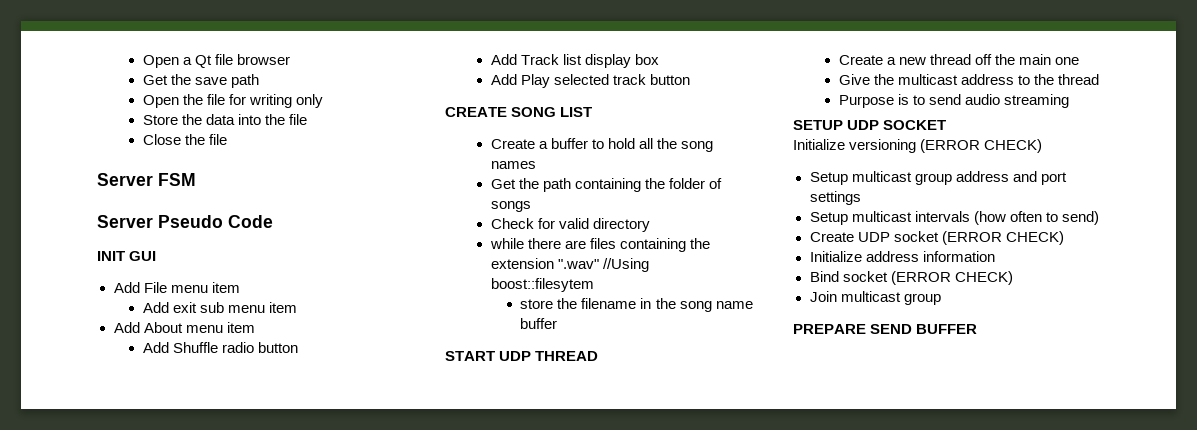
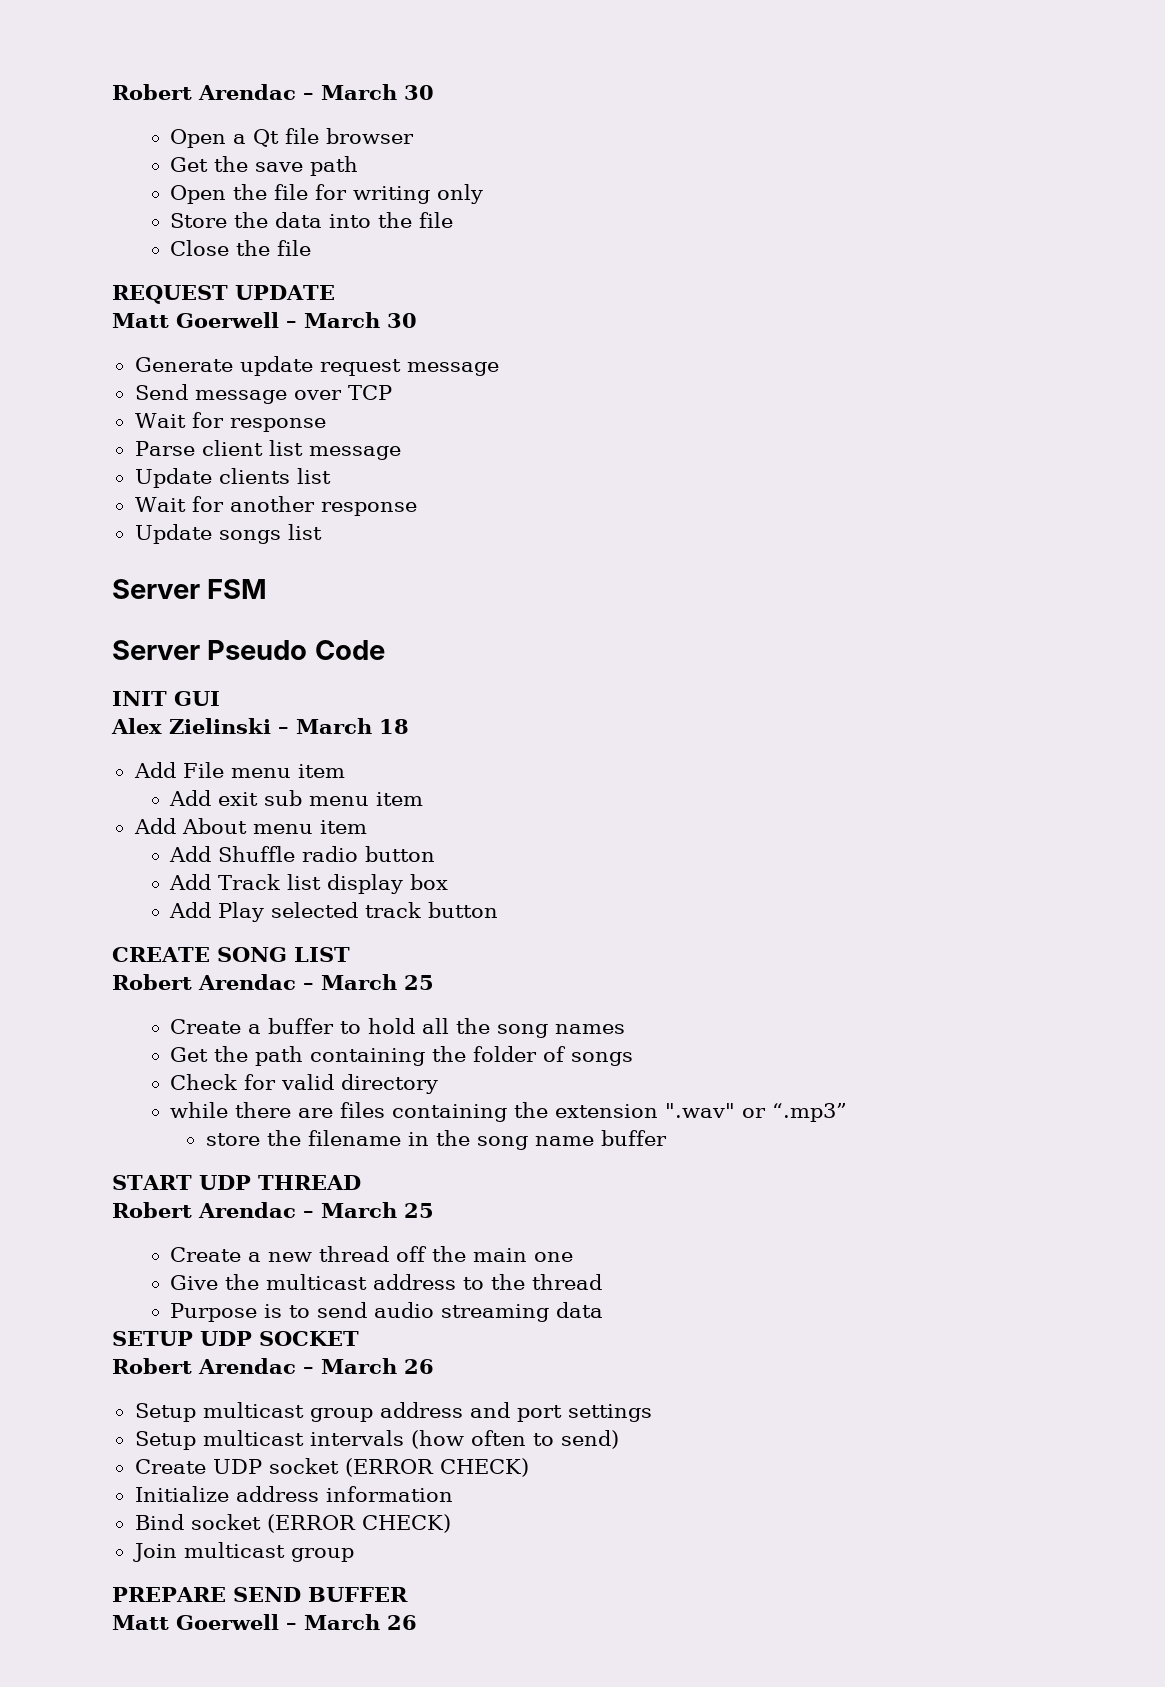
+ Robert Arendac – March 30
+ REQUEST UPDATE
+ Matt Goerwell – March 30
+ Generate update request message
+ Send message over TCP
+ Wait for response
+ Parse client list message
+ Update clients list
+ Wait for another response
+ Update songs list
+ Alex Zielinski – March 18
  CREATE SONG LIST
+ Robert Arendac – March 25
- while there are files containing the extension ".wav" //Using boost::filesytem
+ while there are files containing the extension ".wav" or “.mp3”
  START UDP THREAD
+ Robert Arendac – March 25
- Purpose is to send audio streaming
+ Purpose is to send audio streaming data
- Initialize versioning (ERROR CHECK)
+ Robert Arendac – March 26
+ Matt Goerwell – March 26

